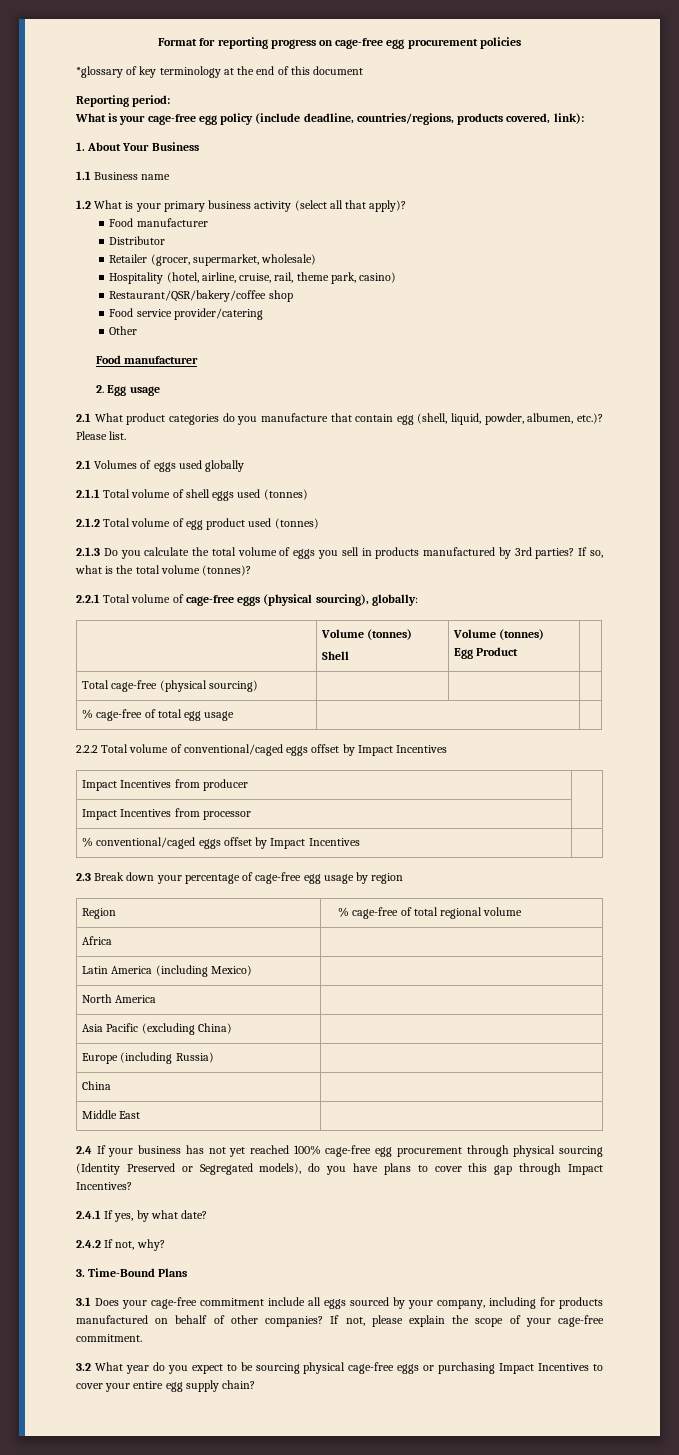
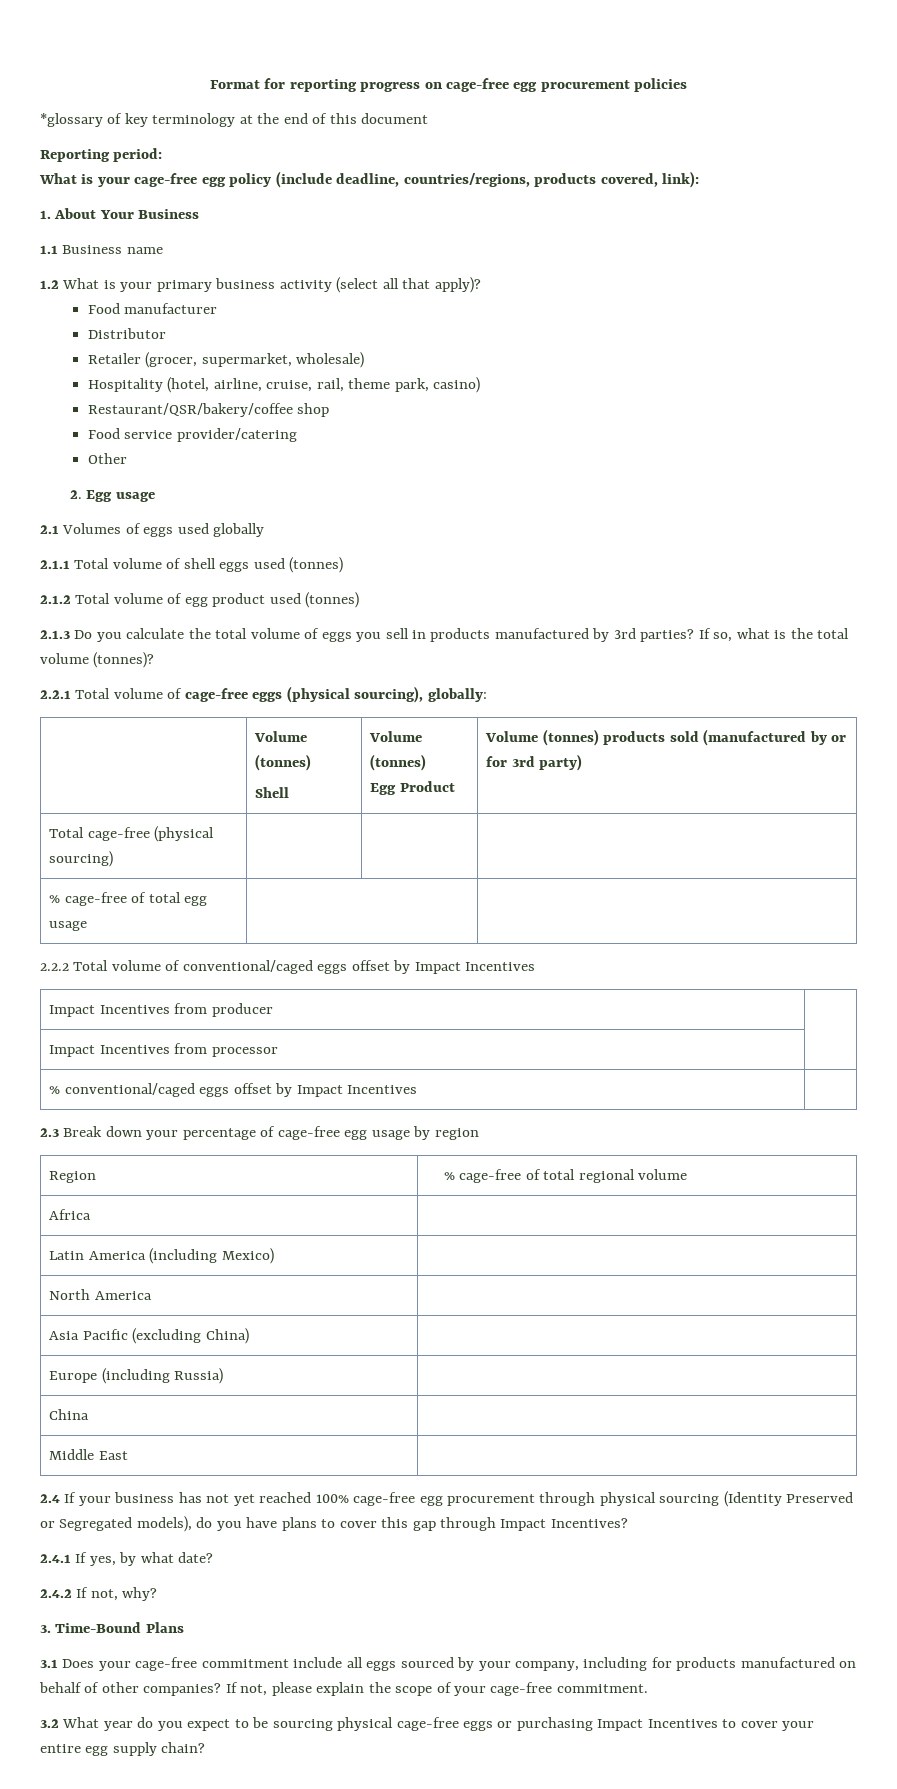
  Other
- Food manufacturer
- 2.1 What product categories do you manufacture that contain egg (shell, liquid, powder, albumen, etc.)? Please list.
  2.2.1 Total volume of cage-free eggs (physical sourcing), globally:
  | Volume (tonnes)
  Shell | Volume (tonnes)
- Egg Product |
+ Egg Product | Volume (tonnes) products sold (manufactured by or for 3rd party)

